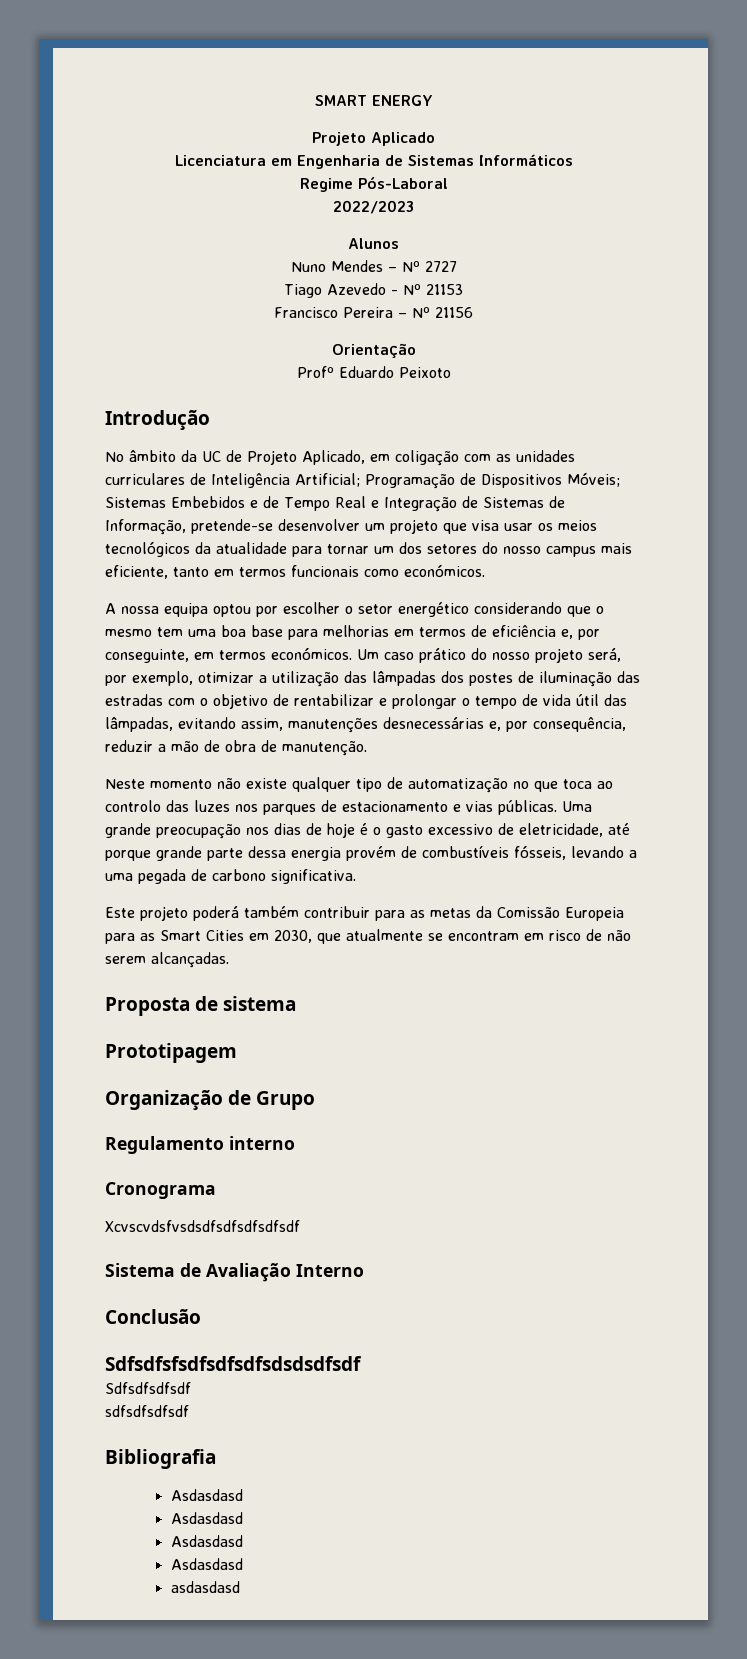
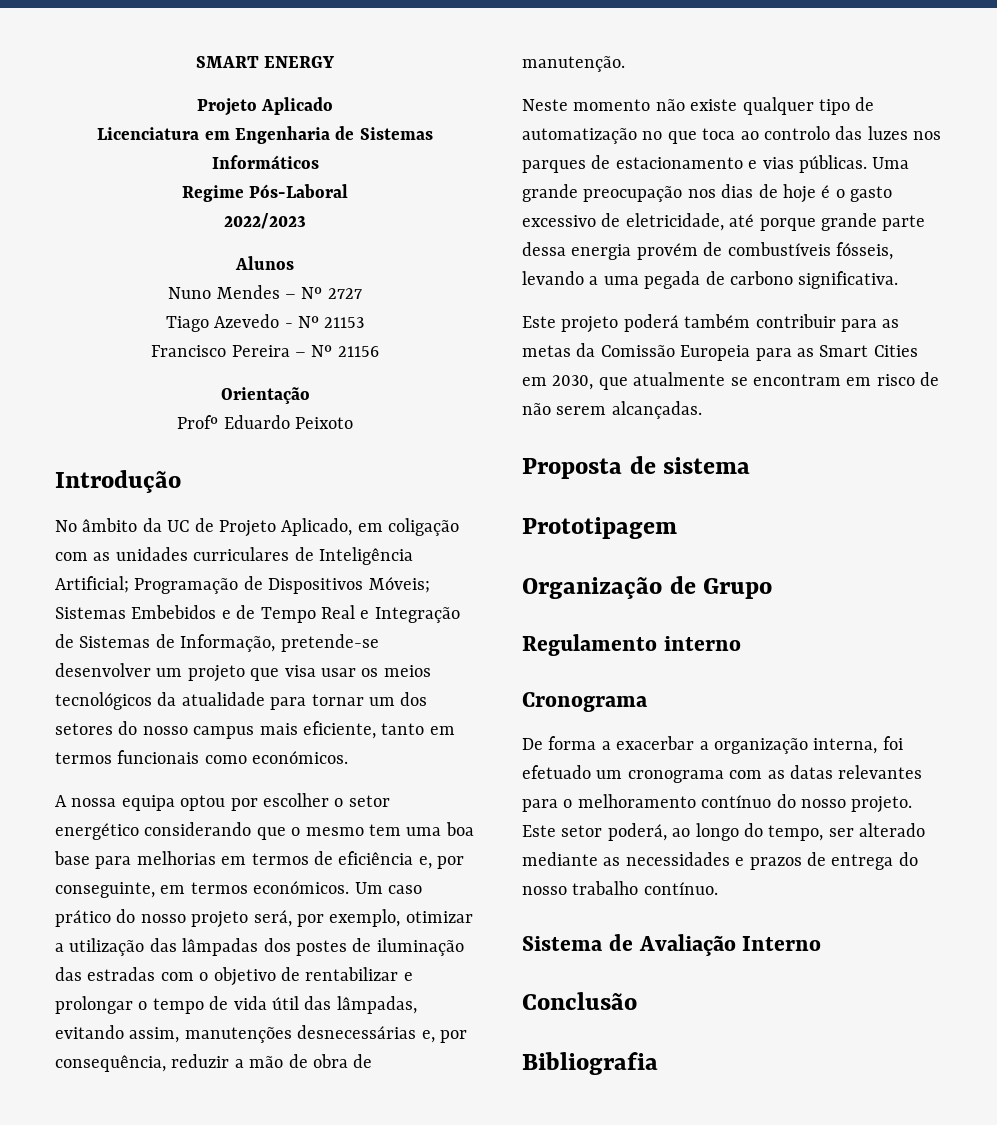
- Xcvscvdsfvsdsdfsdfsdfsdfsdf
+ De forma a exacerbar a organização interna, foi efetuado um cronograma com as datas relevantes para o melhoramento contínuo do nosso projeto. Este setor poderá, ao longo do tempo, ser alterado mediante as necessidades e prazos de entrega do nosso trabalho contínuo.
- Sdfsdfsfsdfsdfsdfsdsdsdfsdf
- Sdfsdfsdfsdf
- sdfsdfsdfsdf
  Bibliografia
- Asdasdasd
- Asdasdasd
- Asdasdasd
- Asdasdasd
- asdasdasd

